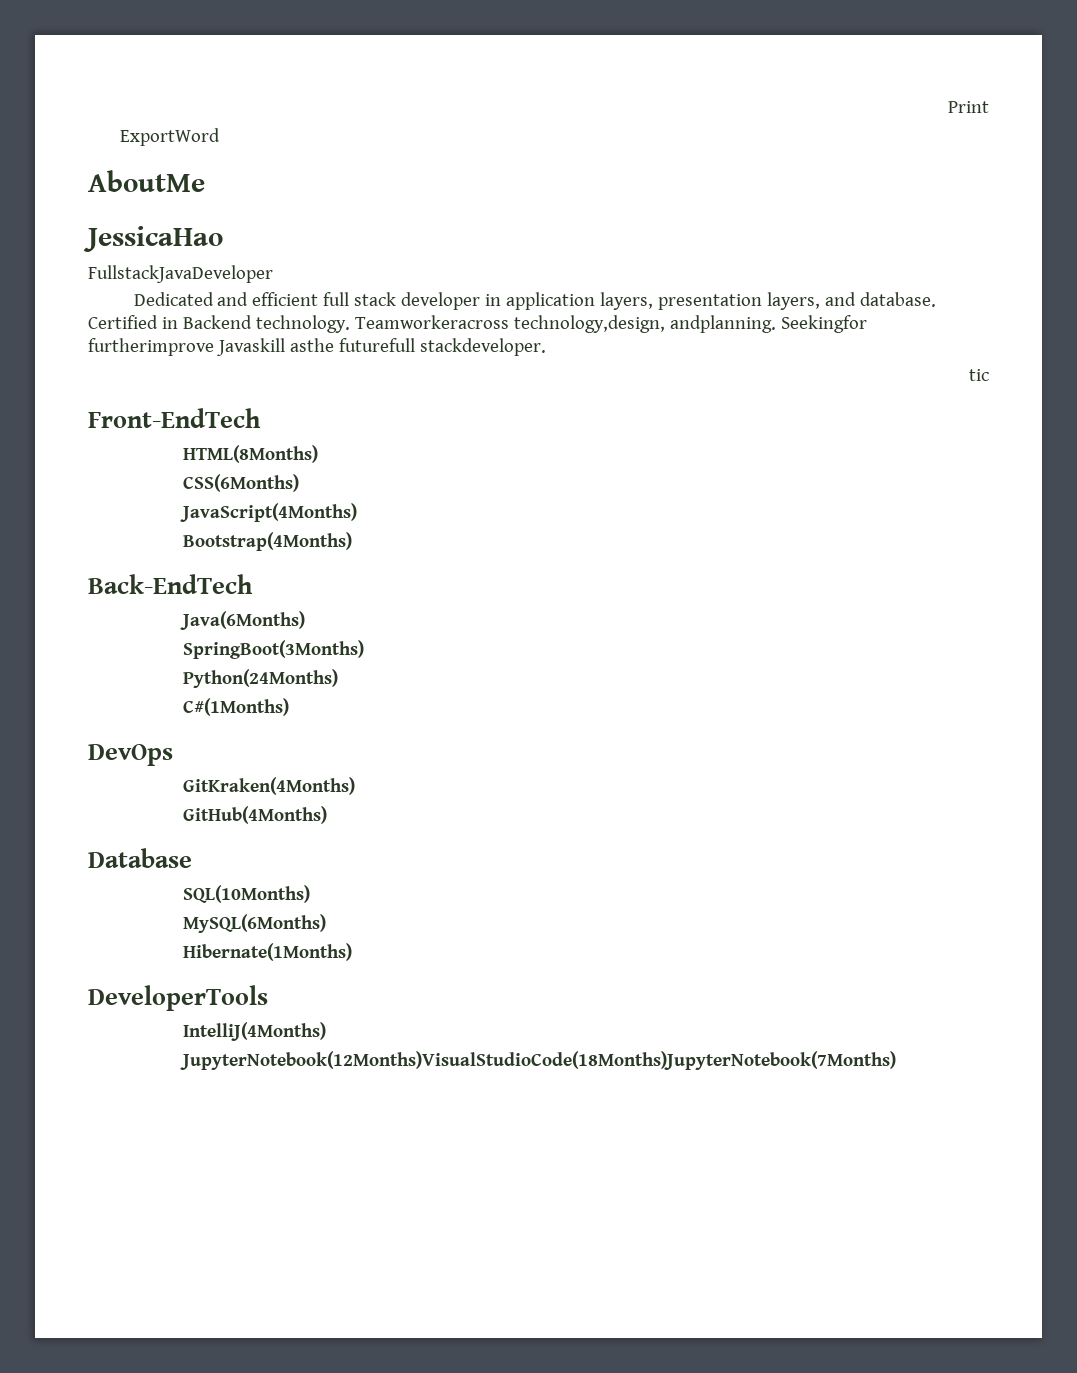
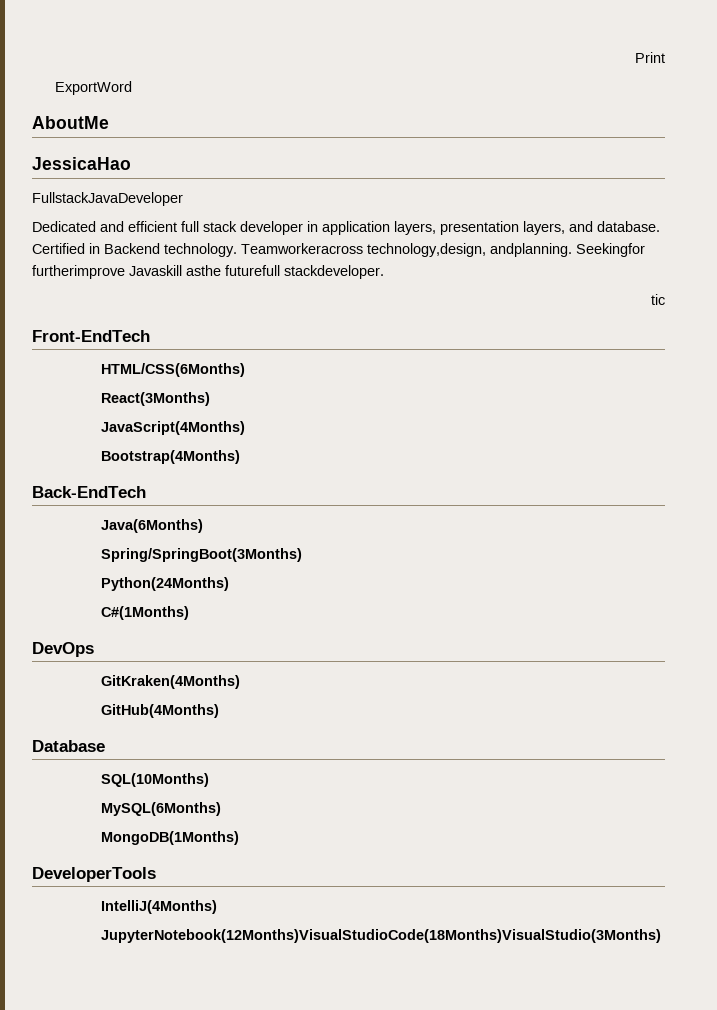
- HTML(8Months)
- CSS(6Months)
+ HTML/CSS(6Months)
+ React(3Months)
- SpringBoot(3Months)
+ Spring/SpringBoot(3Months)
- Hibernate(1Months)
+ MongoDB(1Months)
- JupyterNotebook(12Months)VisualStudioCode(18Months)JupyterNotebook(7Months)
+ JupyterNotebook(12Months)VisualStudioCode(18Months)VisualStudio(3Months)

